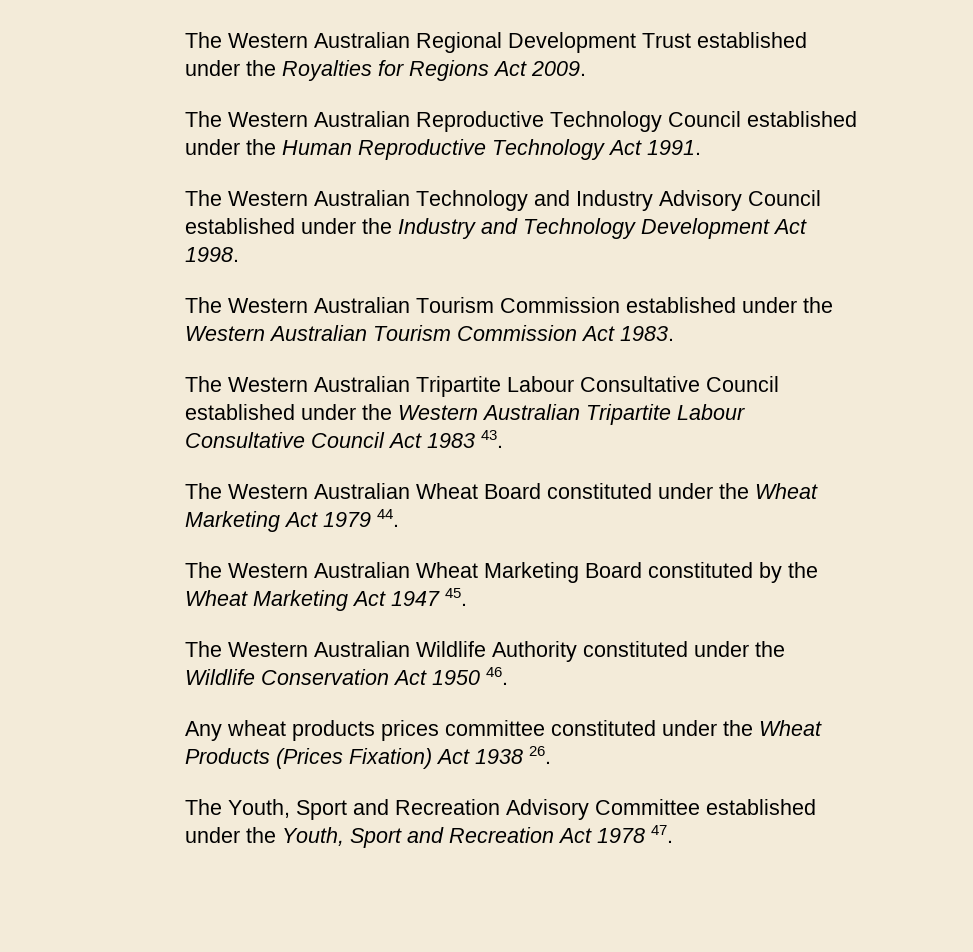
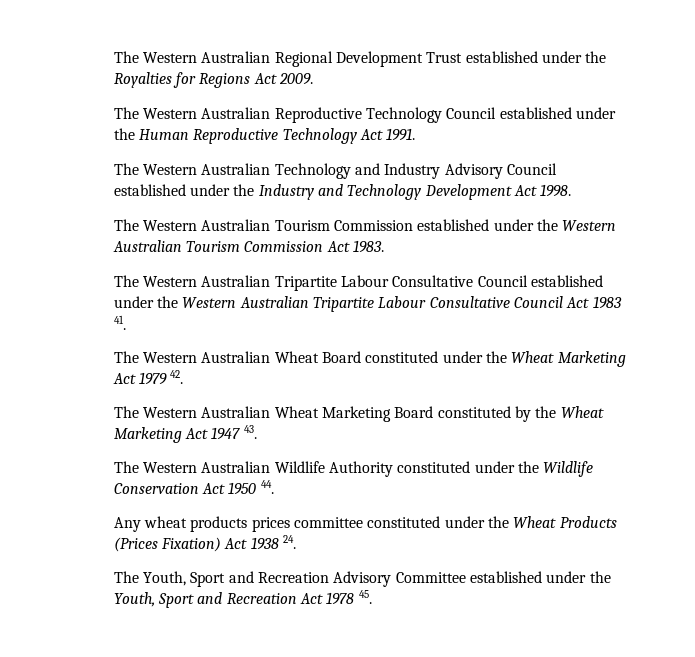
- The Western Australian Tripartite Labour Consultative Council established under the Western Australian Tripartite Labour Consultative Council Act 1983 43.
+ The Western Australian Tripartite Labour Consultative Council established under the Western Australian Tripartite Labour Consultative Council Act 1983 41.
- The Western Australian Wheat Board constituted under the Wheat Marketing Act 1979 44.
+ The Western Australian Wheat Board constituted under the Wheat Marketing Act 1979 42.
- The Western Australian Wheat Marketing Board constituted by the Wheat Marketing Act 1947 45.
+ The Western Australian Wheat Marketing Board constituted by the Wheat Marketing Act 1947 43.
- The Western Australian Wildlife Authority constituted under the Wildlife Conservation Act 1950 46.
+ The Western Australian Wildlife Authority constituted under the Wildlife Conservation Act 1950 44.
- Any wheat products prices committee constituted under the Wheat Products (Prices Fixation) Act 1938 26.
+ Any wheat products prices committee constituted under the Wheat Products (Prices Fixation) Act 1938 24.
- The Youth, Sport and Recreation Advisory Committee established under the Youth, Sport and Recreation Act 1978 47.
+ The Youth, Sport and Recreation Advisory Committee established under the Youth, Sport and Recreation Act 1978 45.

